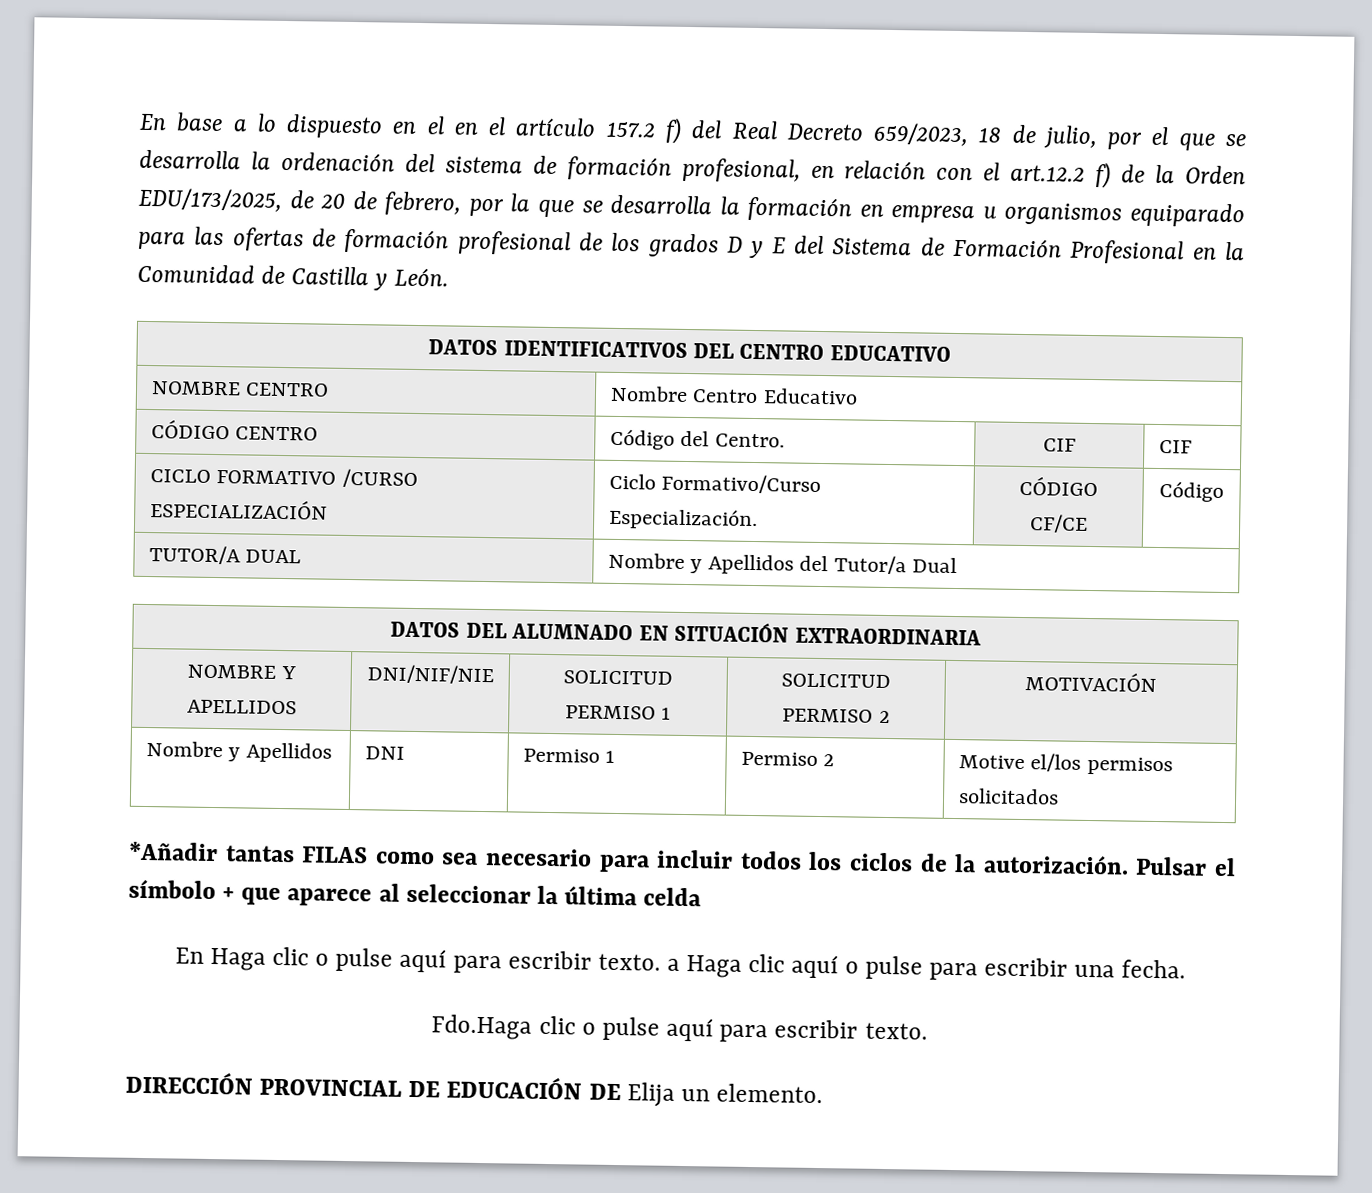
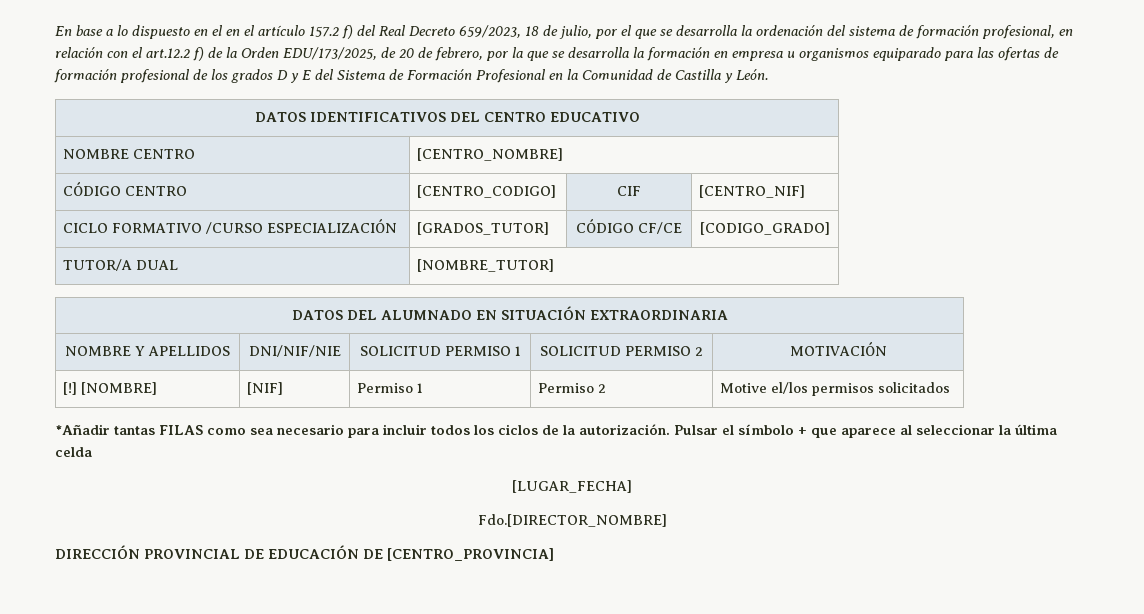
- NOMBRE CENTRO | Nombre Centro Educativo
+ NOMBRE CENTRO | [CENTRO_NOMBRE]
- CÓDIGO CENTRO | Código del Centro. | CIF | CIF
+ CÓDIGO CENTRO | [CENTRO_CODIGO] | CIF | [CENTRO_NIF]
- CICLO FORMATIVO /CURSO ESPECIALIZACIÓN | Ciclo Formativo/Curso Especialización. | CÓDIGO CF/CE | Código
+ CICLO FORMATIVO /CURSO ESPECIALIZACIÓN | [GRADOS_TUTOR] | CÓDIGO CF/CE | [CODIGO_GRADO]
- TUTOR/A DUAL | Nombre y Apellidos del Tutor/a Dual
+ TUTOR/A DUAL | [NOMBRE_TUTOR]
- Nombre y Apellidos | DNI | Permiso 1 | Permiso 2 | Motive el/los permisos solicitados
+ [!] [NOMBRE] | [NIF] | Permiso 1 | Permiso 2 | Motive el/los permisos solicitados
- En Haga clic o pulse aquí para escribir texto. a Haga clic aquí o pulse para escribir una fecha.
- Fdo.Haga clic o pulse aquí para escribir texto.
+ [LUGAR_FECHA]
+ Fdo.[DIRECTOR_NOMBRE]
- DIRECCIÓN PROVINCIAL DE EDUCACIÓN DE Elija un elemento.
+ DIRECCIÓN PROVINCIAL DE EDUCACIÓN DE [CENTRO_PROVINCIA]

